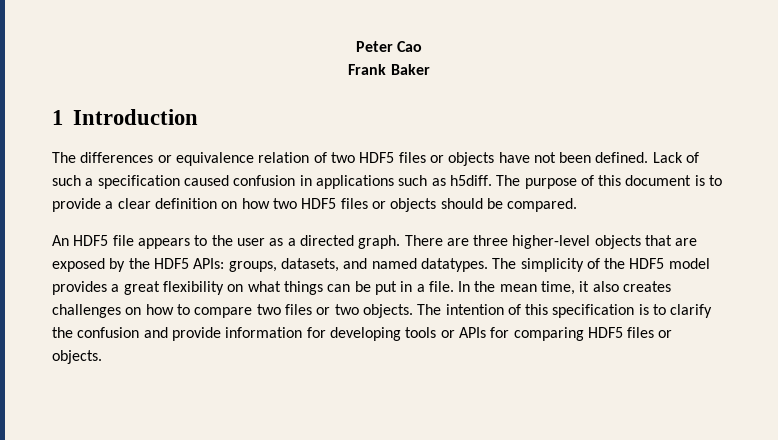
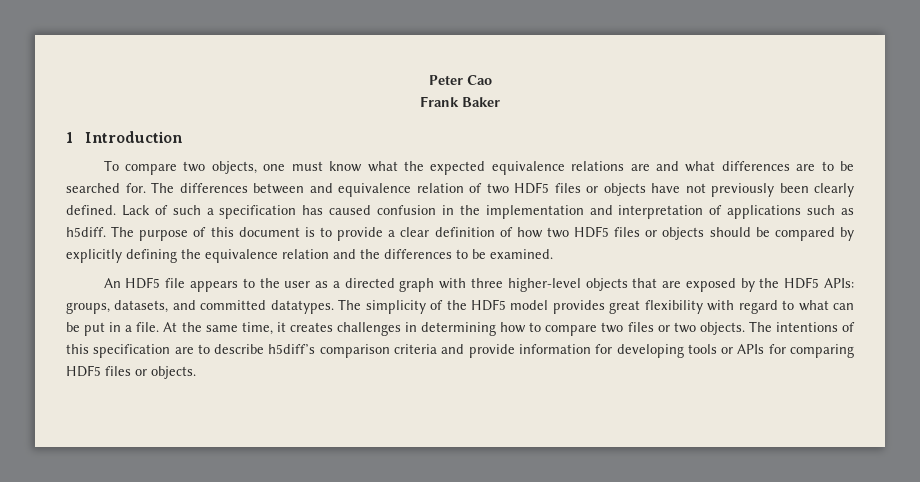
- The differences or equivalence relation of two HDF5 files or objects have not been defined.
+ To compare two objects, one must know what the expected equivalence relations are and what differences are to be searched for. The differences between and equivalence relation of two HDF5 files or objects have not previously been clearly defined.
- Lack of such a specification caused confusion in applications such as h5diff.
+ Lack of such a specification has caused confusion in the implementation and interpretation of applications such as h5diff.
- The purpose of this document is to provide a clear definition on how two HDF5 files or objects should be compared.
+ The purpose of this document is to provide a clear definition of how two HDF5 files or objects should be compared by explicitly defining the equivalence relation and the differences to be examined.
- An HDF5 file appears to the user as a directed graph. There are three higher-level objects that are exposed by the HDF5 APIs: groups, datasets, and named datatypes.
+ An HDF5 file appears to the user as a directed graph with three higher-level objects that are exposed by the HDF5 APIs: groups, datasets, and committed datatypes.
- The simplicity of the HDF5 model provides a great flexibility on what things can be put in a file.
+ The simplicity of the HDF5 model provides great flexibility with regard to what can be put in a file.
- In the mean time, it also creates challenges on how to compare two files or two objects.
+ At the same time, it creates challenges in determining how to compare two files or two objects.
- The intention of this specification is to clarify the confusion and provide information for developing tools or APIs for comparing HDF5 files or objects.
+ The intentions of this specification are to describe h5diff’s comparison criteria and provide information for developing tools or APIs for comparing HDF5 files or objects.

